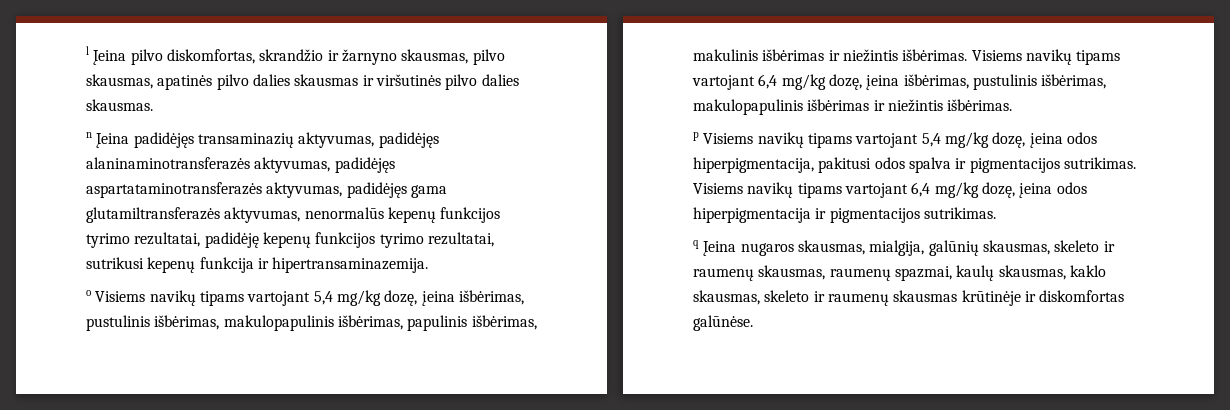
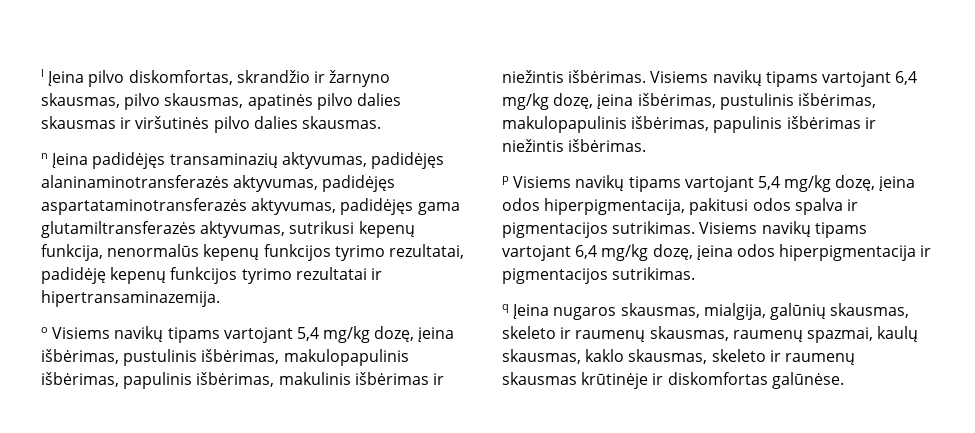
- n Įeina padidėjęs transaminazių aktyvumas, padidėjęs alaninaminotransferazės aktyvumas, padidėjęs aspartataminotransferazės aktyvumas, padidėjęs gama glutamiltransferazės aktyvumas, nenormalūs kepenų funkcijos tyrimo rezultatai, padidėję kepenų funkcijos tyrimo rezultatai, sutrikusi kepenų funkcija ir hipertransaminazemija.
+ n Įeina padidėjęs transaminazių aktyvumas, padidėjęs alaninaminotransferazės aktyvumas, padidėjęs aspartataminotransferazės aktyvumas, padidėjęs gama glutamiltransferazės aktyvumas, sutrikusi kepenų funkcija, nenormalūs kepenų funkcijos tyrimo rezultatai, padidėję kepenų funkcijos tyrimo rezultatai ir hipertransaminazemija.
- Visiems navikų tipams vartojant 6,4 mg/kg dozę, įeina išbėrimas, pustulinis išbėrimas, makulopapulinis išbėrimas ir niežintis išbėrimas.
+ Visiems navikų tipams vartojant 6,4 mg/kg dozę, įeina išbėrimas, pustulinis išbėrimas, makulopapulinis išbėrimas, papulinis išbėrimas ir niežintis išbėrimas.

